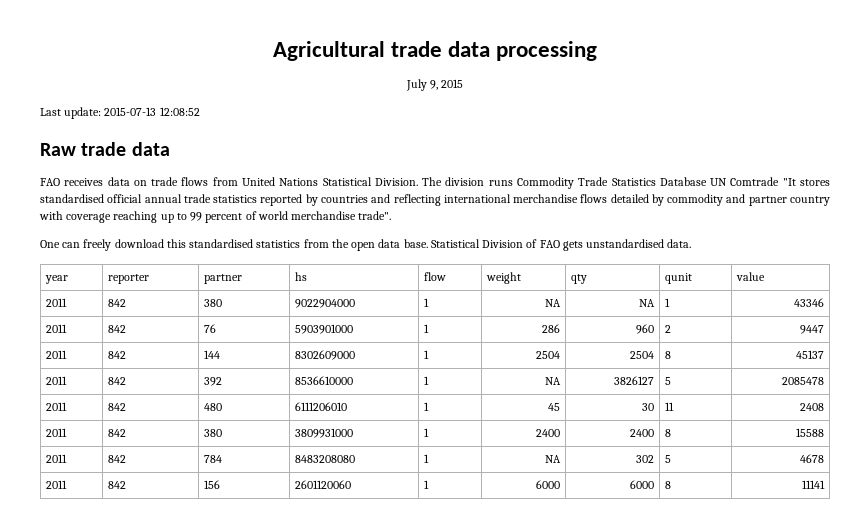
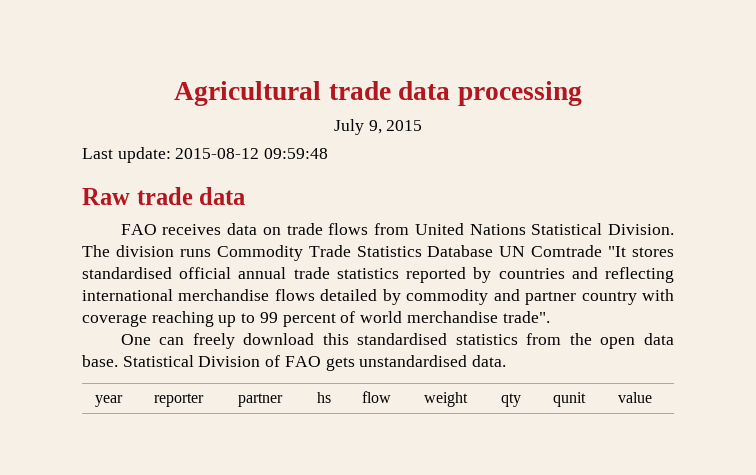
- Last update: 2015-07-13 12:08:52
+ Last update: 2015-08-12 09:59:48
- 2011 | 842 | 380 | 9022904000 | 1 | NA | NA | 1 | 43346
- 2011 | 842 | 76 | 5903901000 | 1 | 286 | 960 | 2 | 9447
- 2011 | 842 | 144 | 8302609000 | 1 | 2504 | 2504 | 8 | 45137
- 2011 | 842 | 392 | 8536610000 | 1 | NA | 3826127 | 5 | 2085478
- 2011 | 842 | 480 | 6111206010 | 1 | 45 | 30 | 11 | 2408
- 2011 | 842 | 380 | 3809931000 | 1 | 2400 | 2400 | 8 | 15588
- 2011 | 842 | 784 | 8483208080 | 1 | NA | 302 | 5 | 4678
- 2011 | 842 | 156 | 2601120060 | 1 | 6000 | 6000 | 8 | 11141

